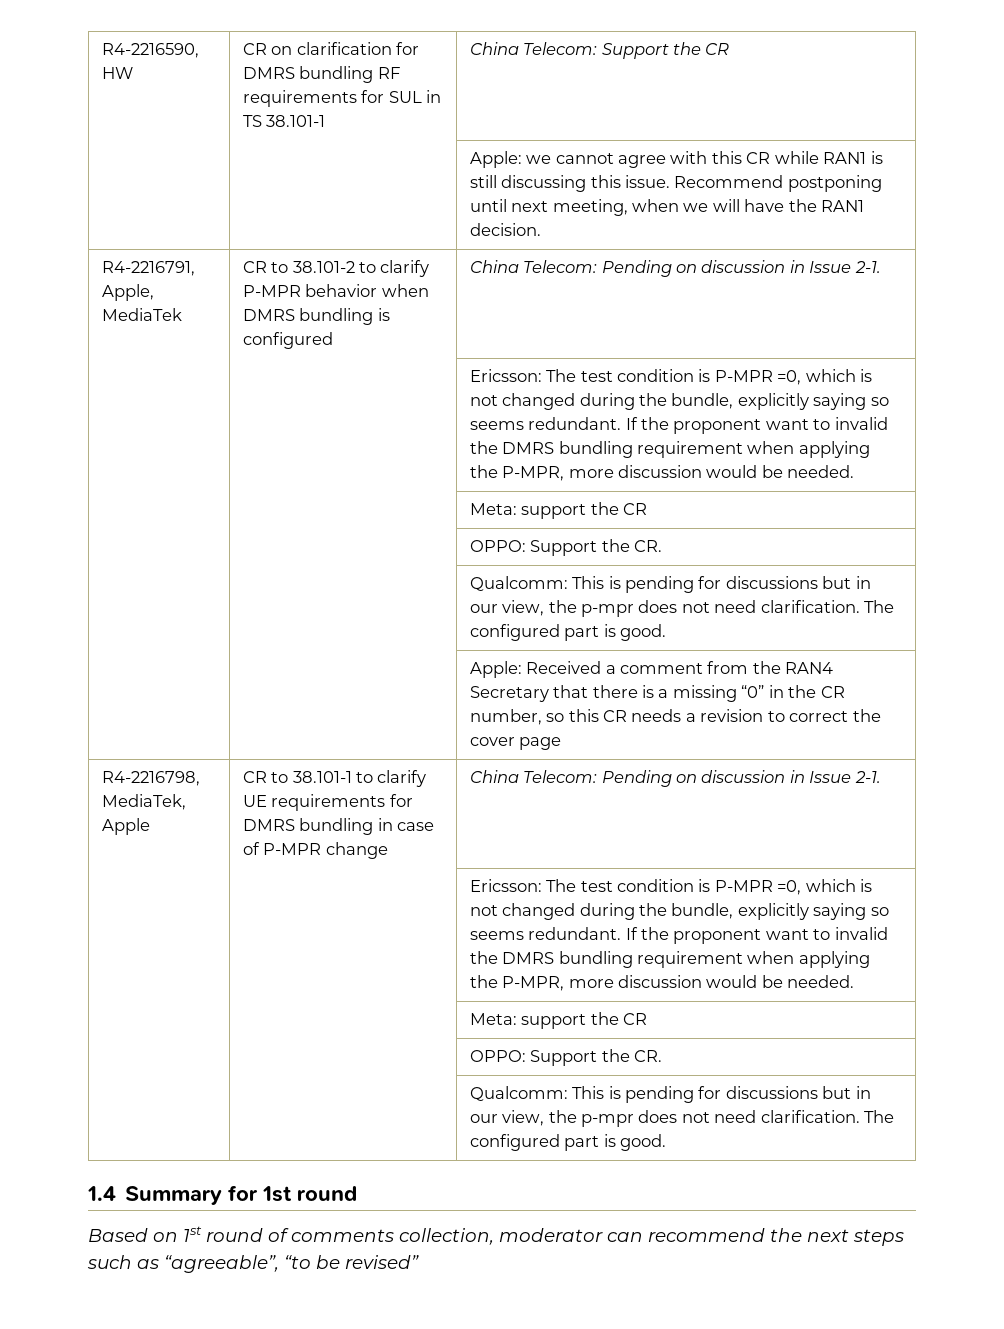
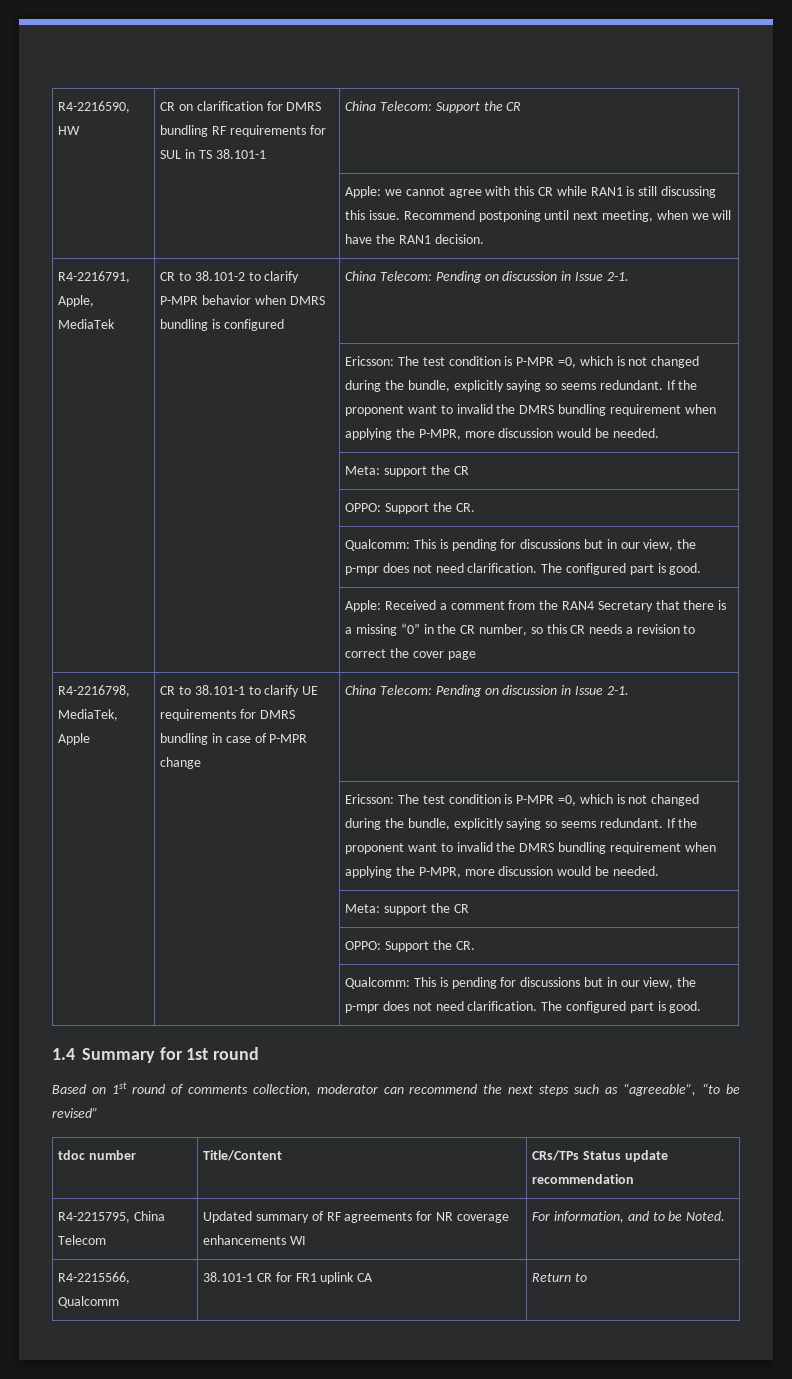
+ tdoc number | Title/Content | CRs/TPs Status update recommendation
+ R4-2215795, China Telecom | Updated summary of RF agreements for NR coverage enhancements WI | For information, and to be Noted.
+ R4-2215566, Qualcomm | 38.101-1 CR for FR1 uplink CA | Return to

